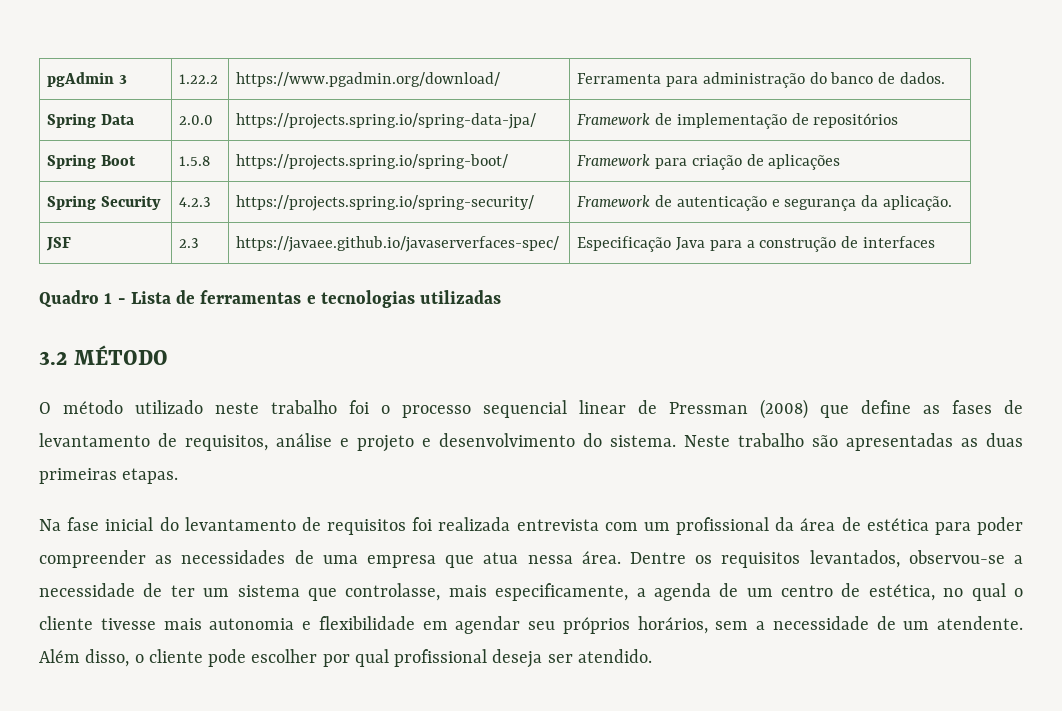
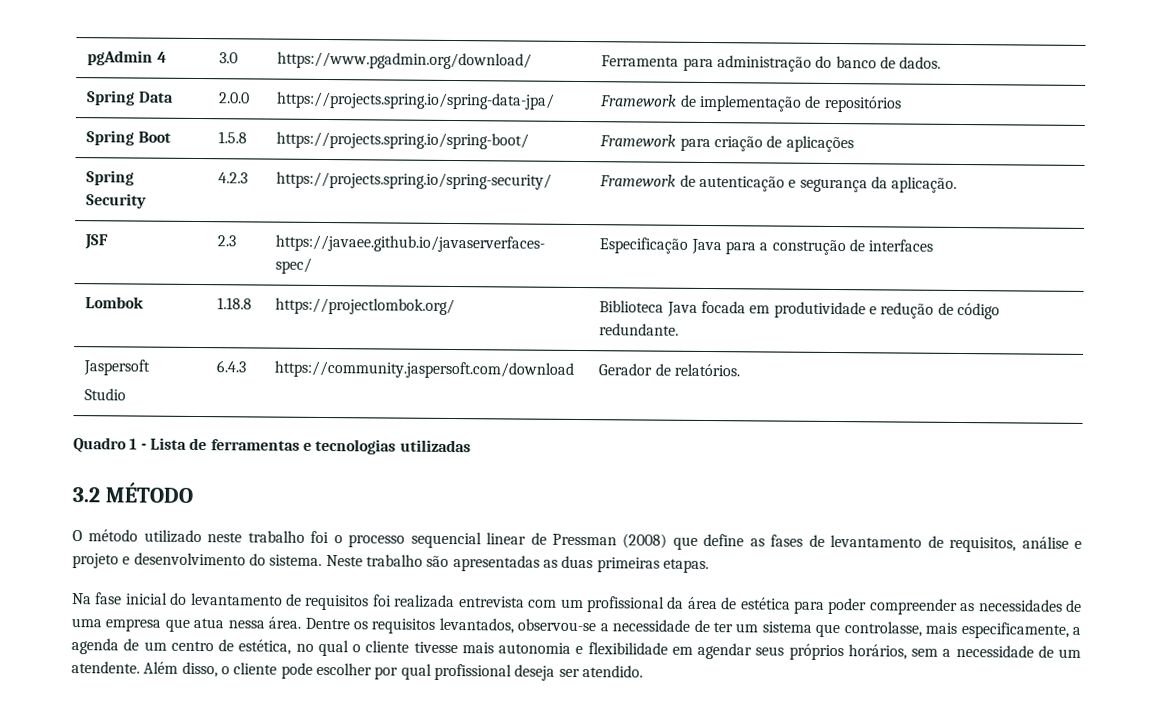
- pgAdmin 3 | 1.22.2 | https://www.pgadmin.org/download/ | Ferramenta para administração do banco de dados.
+ pgAdmin 4 | 3.0 | https://www.pgadmin.org/download/ | Ferramenta para administração do banco de dados.
+ Lombok | 1.18.8 | https://projectlombok.org/ | Biblioteca Java focada em produtividade e redução de código redundante.
+ Jaspersoft
+ Studio | 6.4.3 | https://community.jaspersoft.com/download | Gerador de relatórios.
- Dentre os requisitos levantados, observou-se a necessidade de ter um sistema que controlasse, mais especificamente, a agenda de um centro de estética, no qual o cliente tivesse mais autonomia e flexibilidade em agendar seu próprios horários, sem a necessidade de um atendente.
+ Dentre os requisitos levantados, observou-se a necessidade de ter um sistema que controlasse, mais especificamente, a agenda de um centro de estética, no qual o cliente tivesse mais autonomia e flexibilidade em agendar seus próprios horários, sem a necessidade de um atendente.

